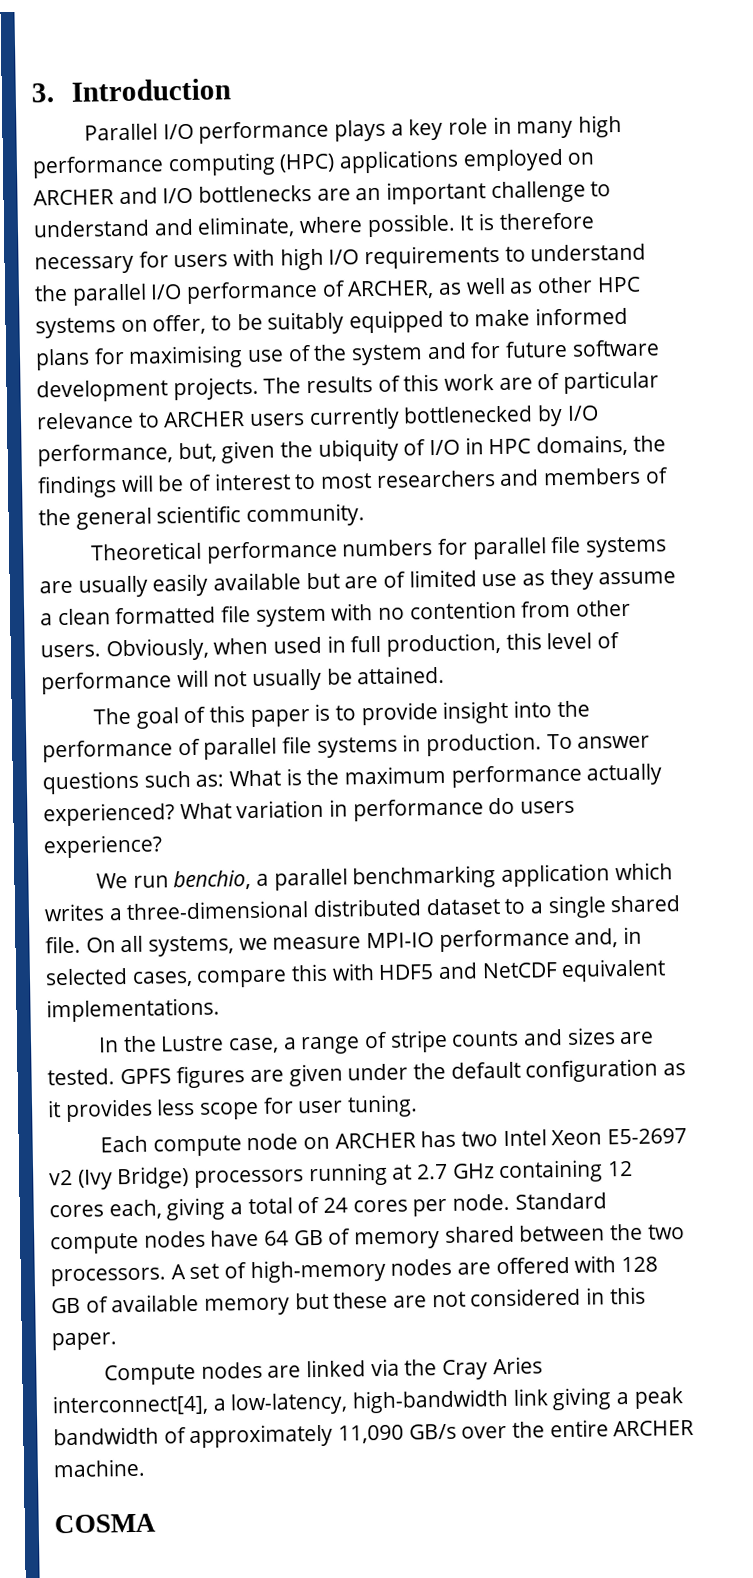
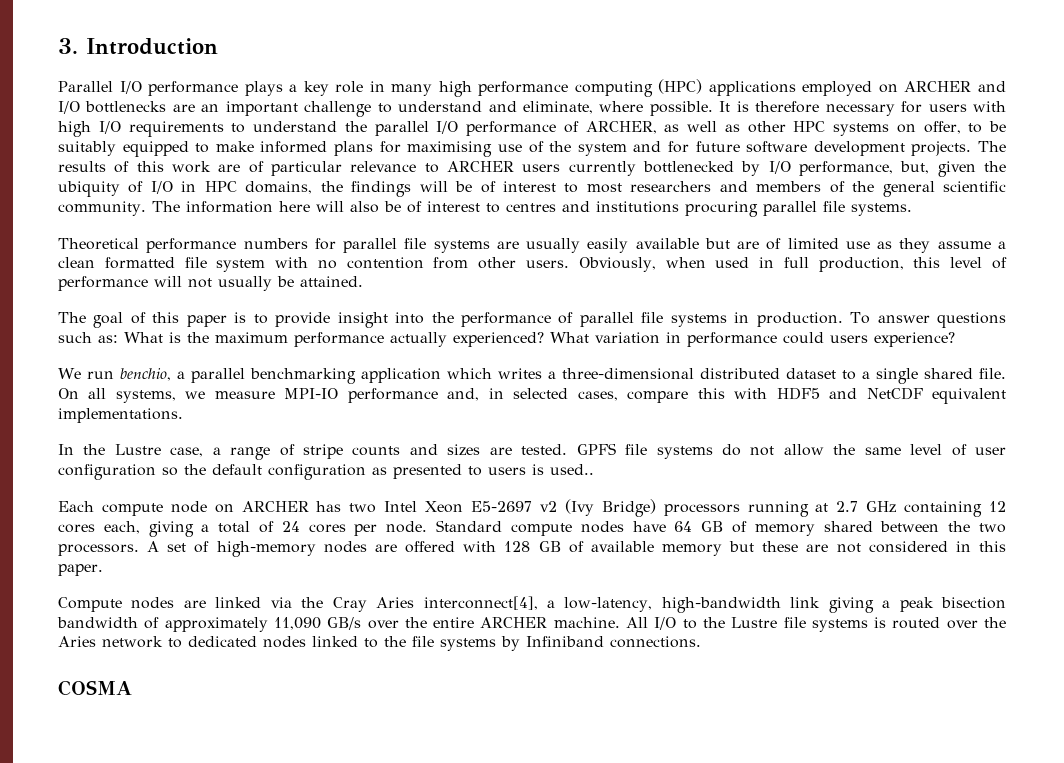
+ The information here will also be of interest to centres and institutions procuring parallel file systems.
- What variation in performance do users experience?
+ What variation in performance could users experience?
- GPFS figures are given under the default configuration as it provides less scope for user tuning.
+ GPFS file systems do not allow the same level of user configuration so the default configuration as presented to users is used..
- Compute nodes are linked via the Cray Aries interconnect[4], a low-latency, high-bandwidth link giving a peak bandwidth of approximately 11,090 GB/s over the entire ARCHER machine.
+ Compute nodes are linked via the Cray Aries interconnect[4], a low-latency, high-bandwidth link giving a peak bisection bandwidth of approximately 11,090 GB/s over the entire ARCHER machine. All I/O to the Lustre file systems is routed over the Aries network to dedicated nodes linked to the file systems by Infiniband connections.

